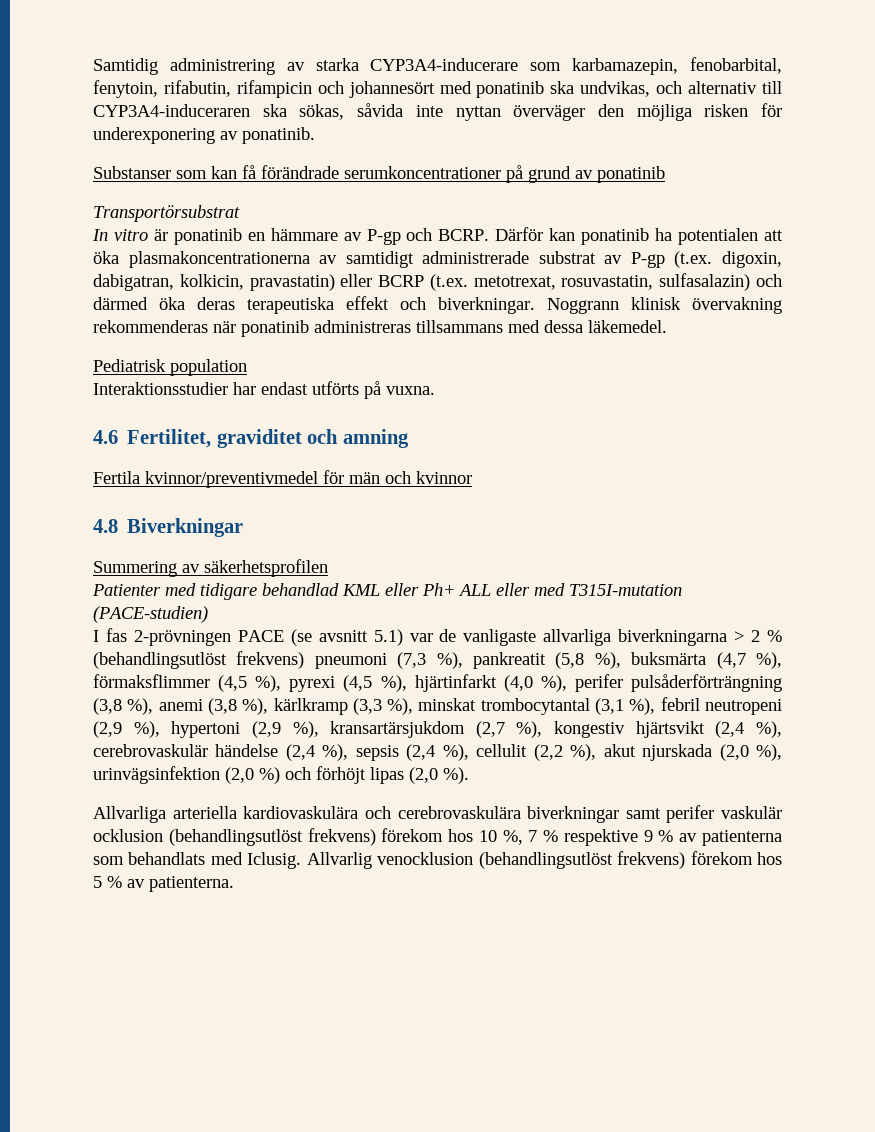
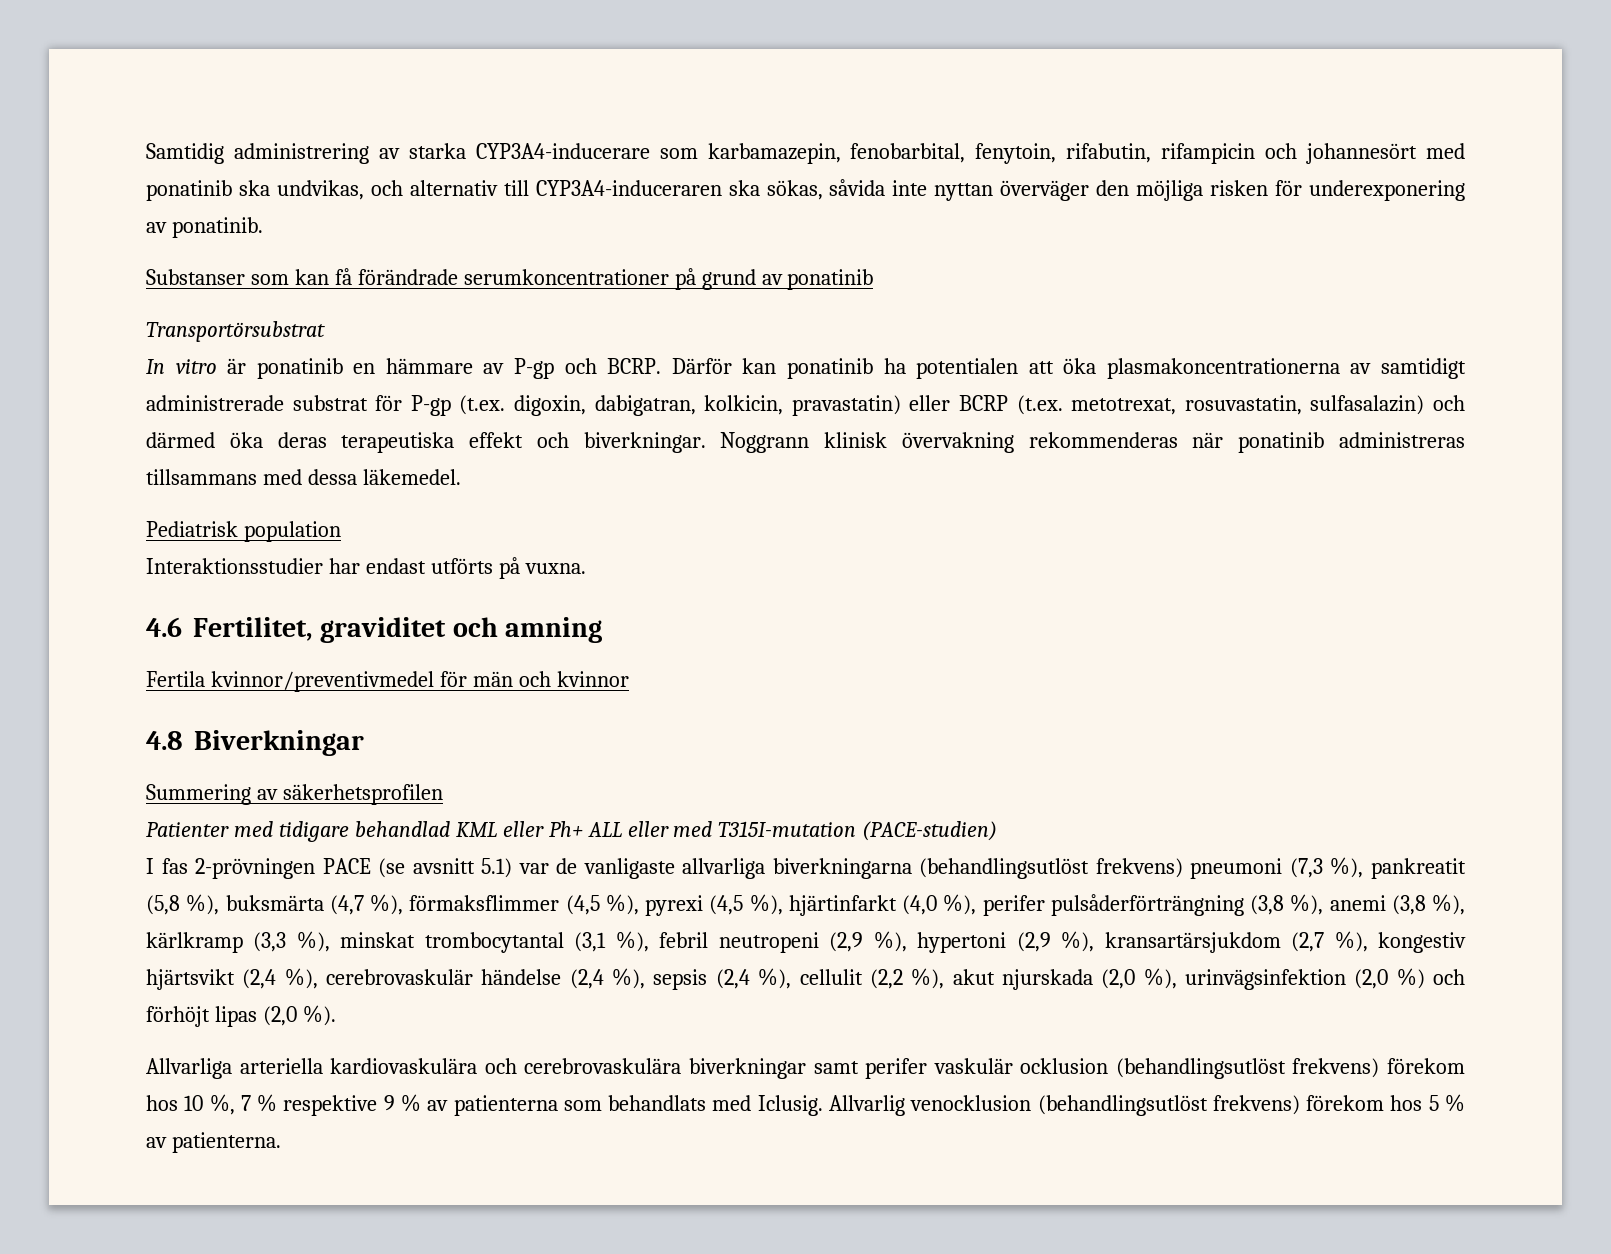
- Därför kan ponatinib ha potentialen att öka plasmakoncentrationerna av samtidigt administrerade substrat av P-gp (t.ex. digoxin, dabigatran, kolkicin, pravastatin) eller BCRP (t.ex. metotrexat, rosuvastatin, sulfasalazin) och därmed öka deras terapeutiska effekt och biverkningar.
+ Därför kan ponatinib ha potentialen att öka plasmakoncentrationerna av samtidigt administrerade substrat för P-gp (t.ex. digoxin, dabigatran, kolkicin, pravastatin) eller BCRP (t.ex. metotrexat, rosuvastatin, sulfasalazin) och därmed öka deras terapeutiska effekt och biverkningar.
- I fas 2-prövningen PACE (se avsnitt 5.1) var de vanligaste allvarliga biverkningarna > 2 % (behandlingsutlöst frekvens) pneumoni (7,3 %), pankreatit (5,8 %), buksmärta (4,7 %), förmaksflimmer (4,5 %), pyrexi (4,5 %), hjärtinfarkt (4,0 %), perifer pulsåderförträngning (3,8 %), anemi (3,8 %), kärlkramp (3,3 %), minskat trombocytantal (3,1 %), febril neutropeni (2,9 %), hypertoni (2,9 %), kransartärsjukdom (2,7 %), kongestiv hjärtsvikt (2,4 %), cerebrovaskulär händelse (2,4 %), sepsis (2,4 %), cellulit (2,2 %), akut njurskada (2,0 %), urinvägsinfektion (2,0 %) och förhöjt lipas (2,0 %).
+ I fas 2-prövningen PACE (se avsnitt 5.1) var de vanligaste allvarliga biverkningarna (behandlingsutlöst frekvens) pneumoni (7,3 %), pankreatit (5,8 %), buksmärta (4,7 %), förmaksflimmer (4,5 %), pyrexi (4,5 %), hjärtinfarkt (4,0 %), perifer pulsåderförträngning (3,8 %), anemi (3,8 %), kärlkramp (3,3 %), minskat trombocytantal (3,1 %), febril neutropeni (2,9 %), hypertoni (2,9 %), kransartärsjukdom (2,7 %), kongestiv hjärtsvikt (2,4 %), cerebrovaskulär händelse (2,4 %), sepsis (2,4 %), cellulit (2,2 %), akut njurskada (2,0 %), urinvägsinfektion (2,0 %) och förhöjt lipas (2,0 %).

